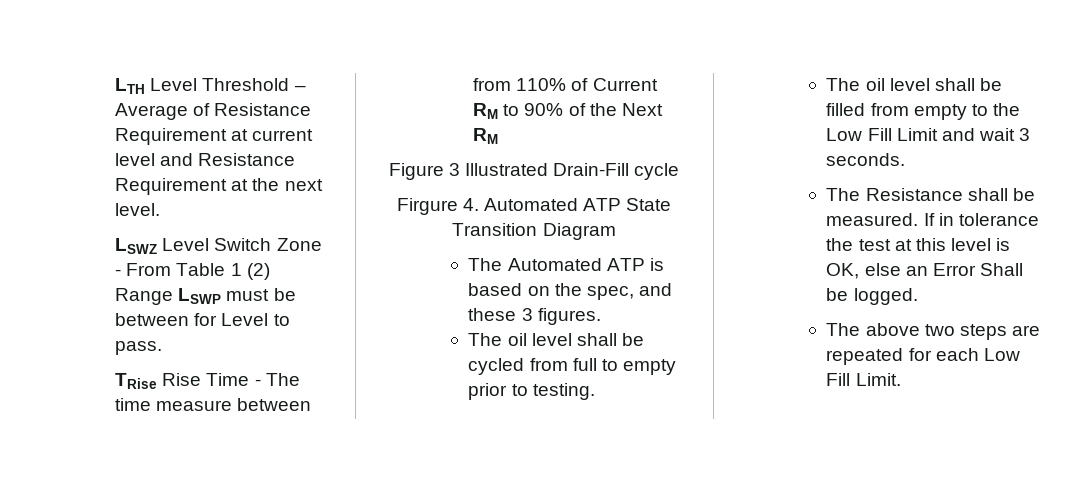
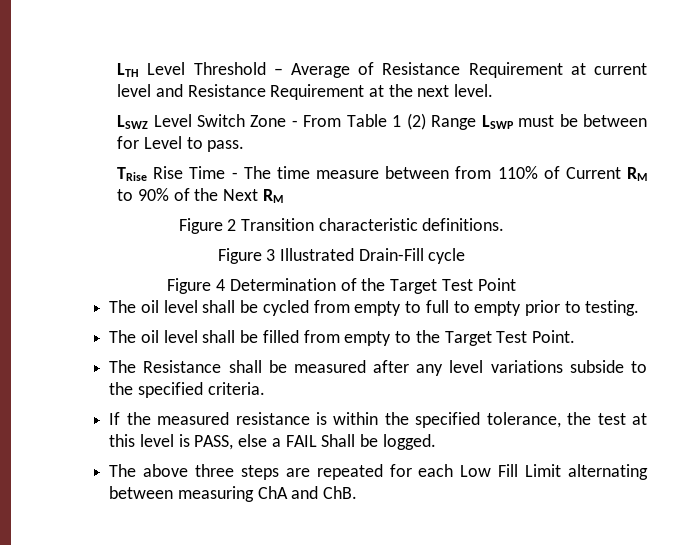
+ Figure 2 Transition characteristic definitions.
- Firgure 4. Automated ATP State Transition Diagram
- The Automated ATP is based on the spec, and these 3 figures.
+ Figure 4 Determination of the Target Test Point
- The oil level shall be cycled from full to empty prior to testing.
+ The oil level shall be cycled from empty to full to empty prior to testing.
- The oil level shall be filled from empty to the Low Fill Limit and wait 3 seconds.
- The Resistance shall be measured. If in tolerance the test at this level is OK, else an Error Shall be logged.
+ The oil level shall be filled from empty to the Target Test Point.
+ The Resistance shall be measured after any level variations subside to the specified criteria.
+ If the measured resistance is within the specified tolerance, the test at this level is PASS, else a FAIL Shall be logged.
- The above two steps are repeated for each Low Fill Limit.
+ The above three steps are repeated for each Low Fill Limit alternating between measuring ChA and ChB.

